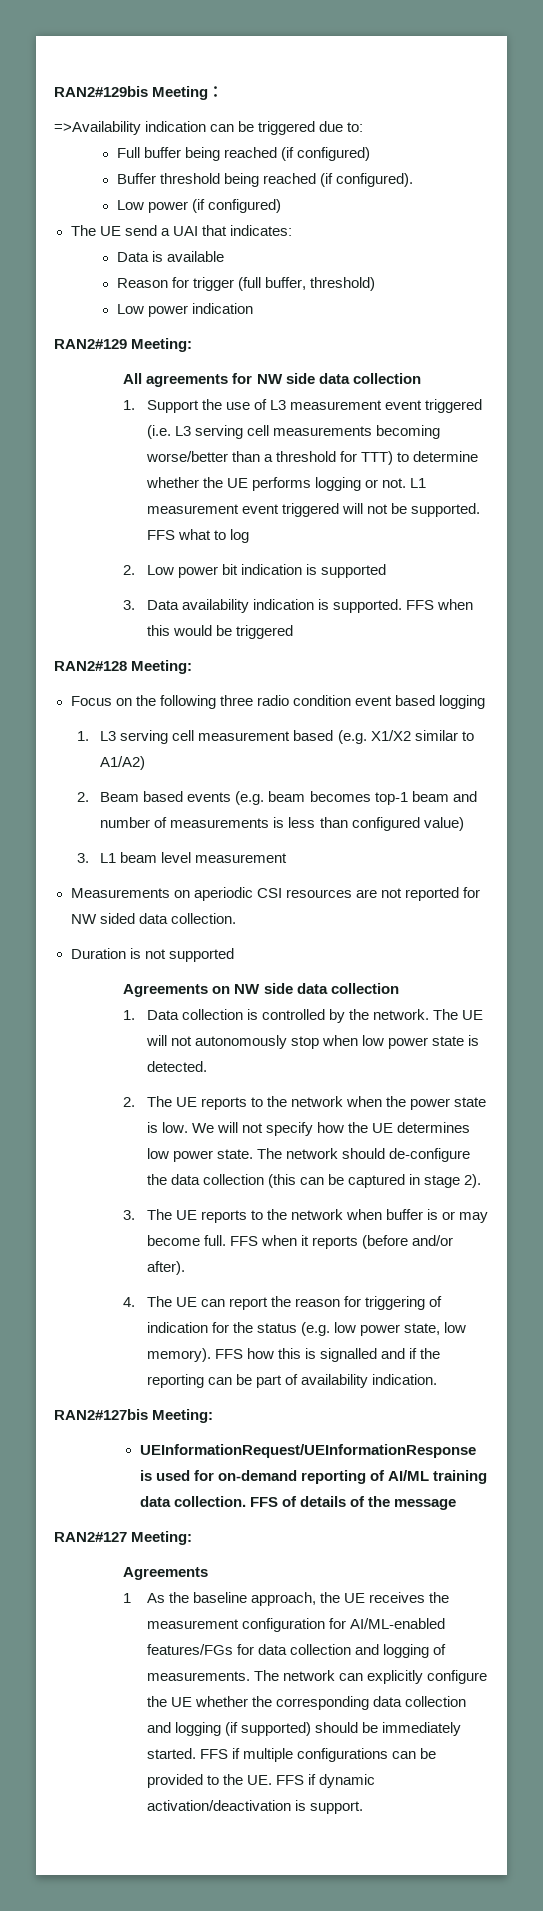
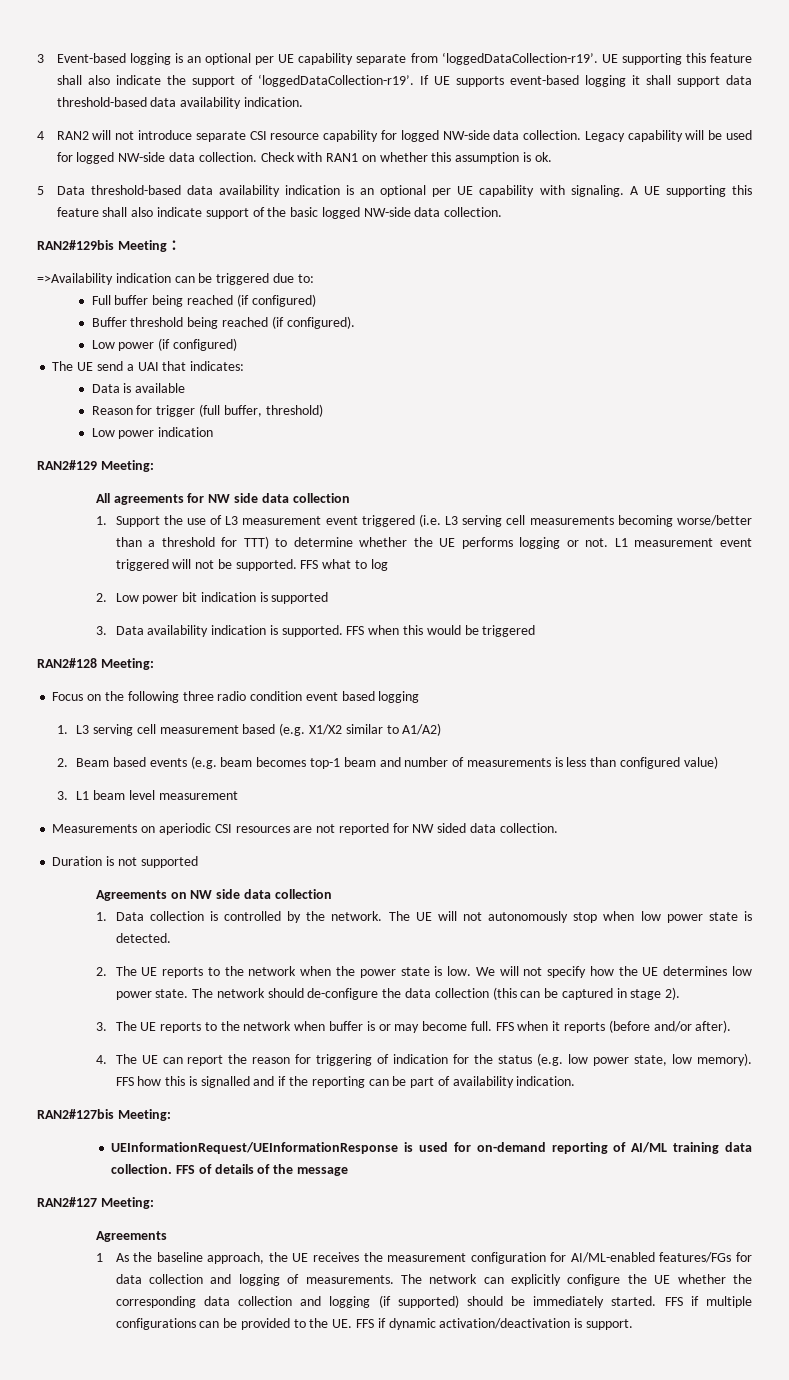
+ 3 Event-based logging is an optional per UE capability separate from ‘loggedDataCollection-r19’. UE supporting this feature shall also indicate the support of ‘loggedDataCollection-r19’. If UE supports event-based logging it shall support data threshold-based data availability indication.
+ 4 RAN2 will not introduce separate CSI resource capability for logged NW-side data collection. Legacy capability will be used for logged NW-side data collection. Check with RAN1 on whether this assumption is ok.
+ 5 Data threshold-based data availability indication is an optional per UE capability with signaling. A UE supporting this feature shall also indicate support of the basic logged NW-side data collection.

